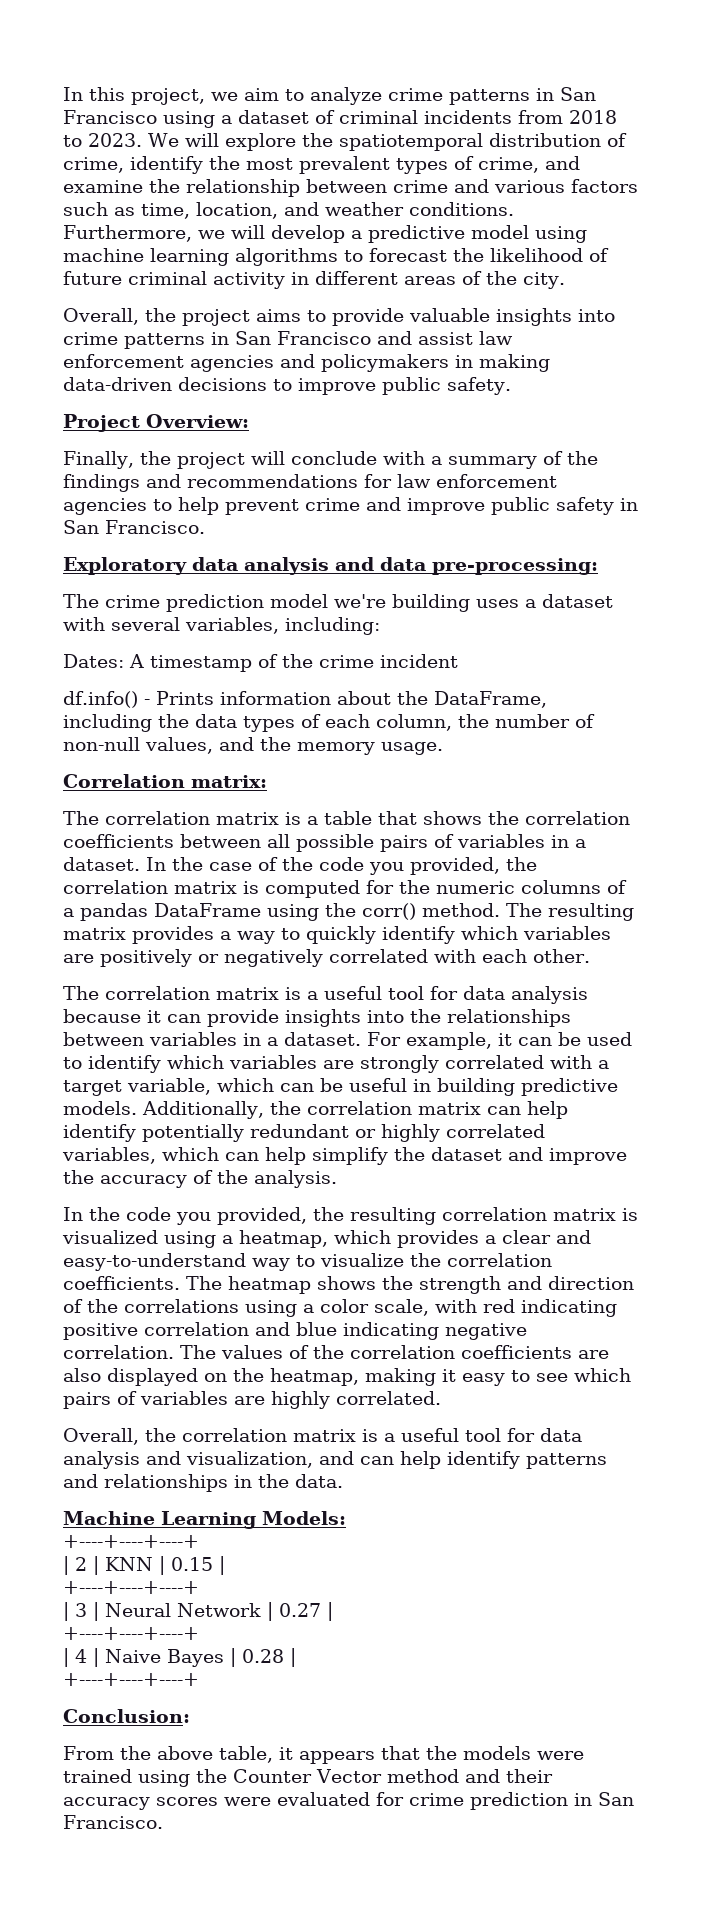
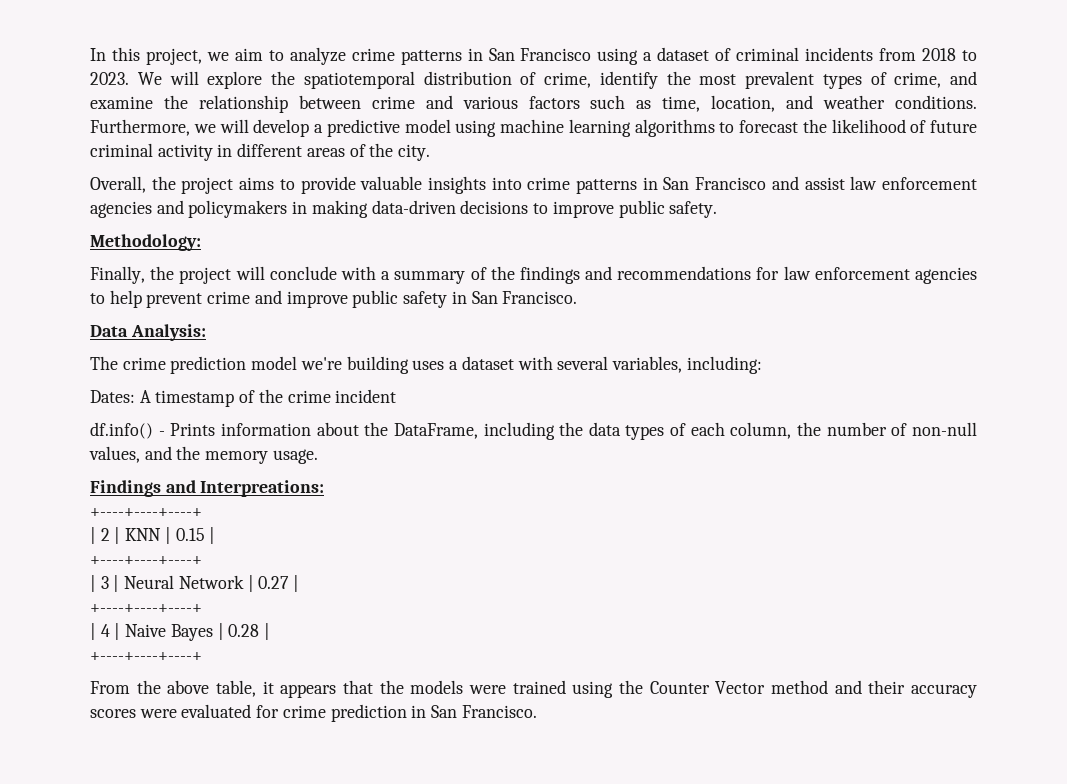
- Project Overview:
+ Methodology:
- Exploratory data analysis and data pre-processing:
+ Data Analysis:
- Correlation matrix:
- The correlation matrix is a table that shows the correlation coefficients between all possible pairs of variables in a dataset. In the case of the code you provided, the correlation matrix is computed for the numeric columns of a pandas DataFrame using the corr() method. The resulting matrix provides a way to quickly identify which variables are positively or negatively correlated with each other.
- The correlation matrix is a useful tool for data analysis because it can provide insights into the relationships between variables in a dataset. For example, it can be used to identify which variables are strongly correlated with a target variable, which can be useful in building predictive models. Additionally, the correlation matrix can help identify potentially redundant or highly correlated variables, which can help simplify the dataset and improve the accuracy of the analysis.
- In the code you provided, the resulting correlation matrix is visualized using a heatmap, which provides a clear and easy-to-understand way to visualize the correlation coefficients. The heatmap shows the strength and direction of the correlations using a color scale, with red indicating positive correlation and blue indicating negative correlation. The values of the correlation coefficients are also displayed on the heatmap, making it easy to see which pairs of variables are highly correlated.
- Overall, the correlation matrix is a useful tool for data analysis and visualization, and can help identify patterns and relationships in the data.
- Machine Learning Models:
+ Findings and Interpreations:
- Conclusion:

